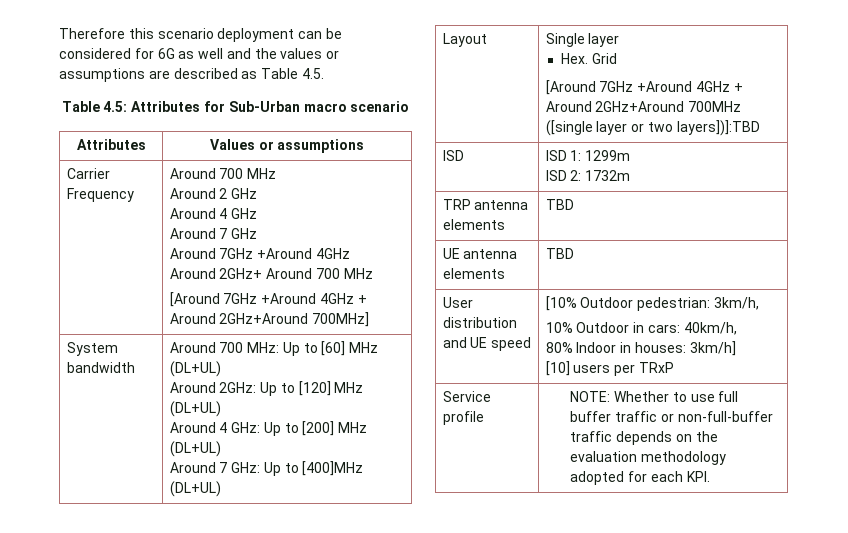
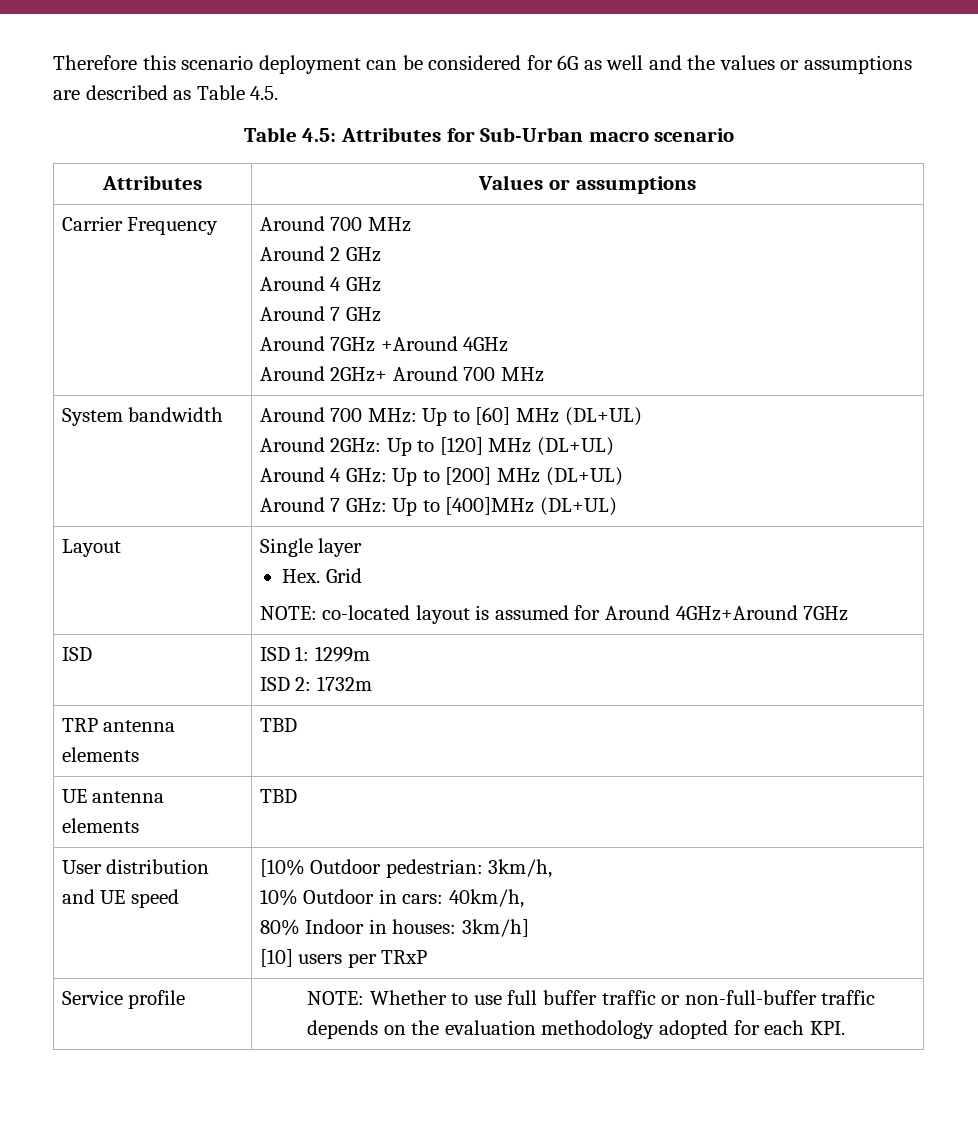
  Carrier Frequency | Around 700 MHz
  Around 2 GHz
  Around 4 GHz
  Around 7 GHz
  Around 7GHz +Around 4GHz
  Around 2GHz+ Around 700 MHz
- [Around 7GHz +Around 4GHz + Around 2GHz+Around 700MHz]
  Layout | Single layer
  Hex. Grid
- [Around 7GHz +Around 4GHz + Around 2GHz+Around 700MHz ([single layer or two layers])]:TBD
+ NOTE: co-located layout is assumed for Around 4GHz+Around 7GHz

